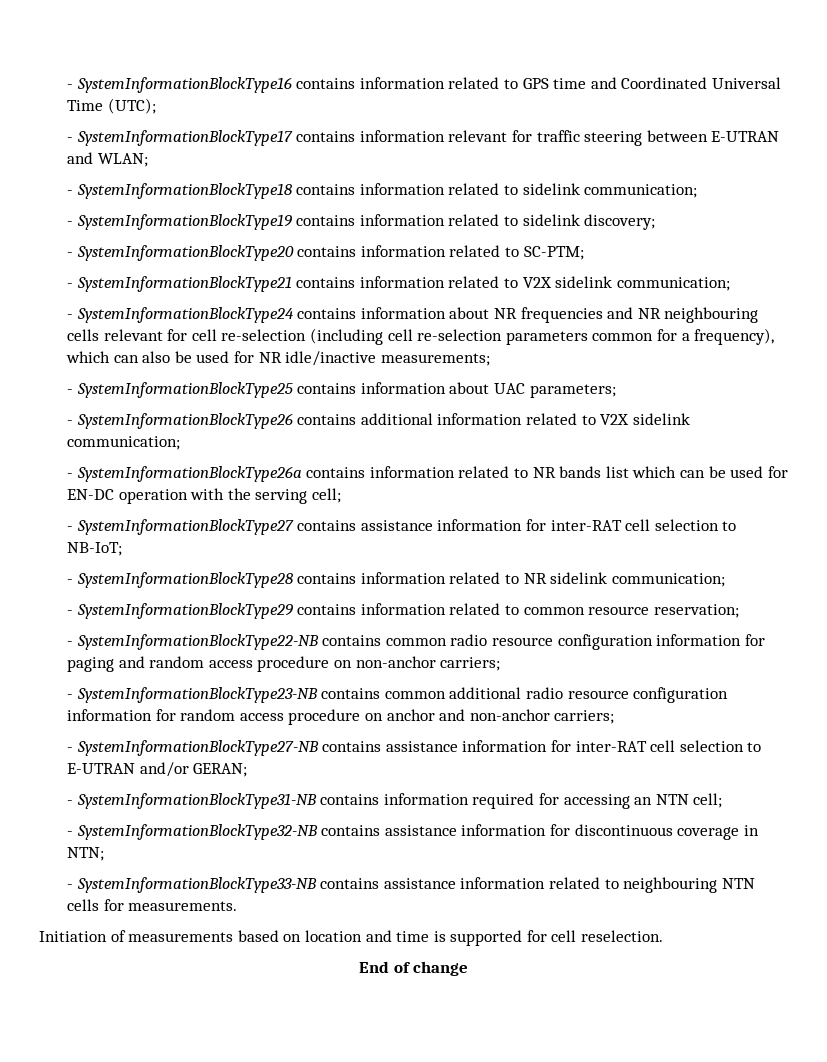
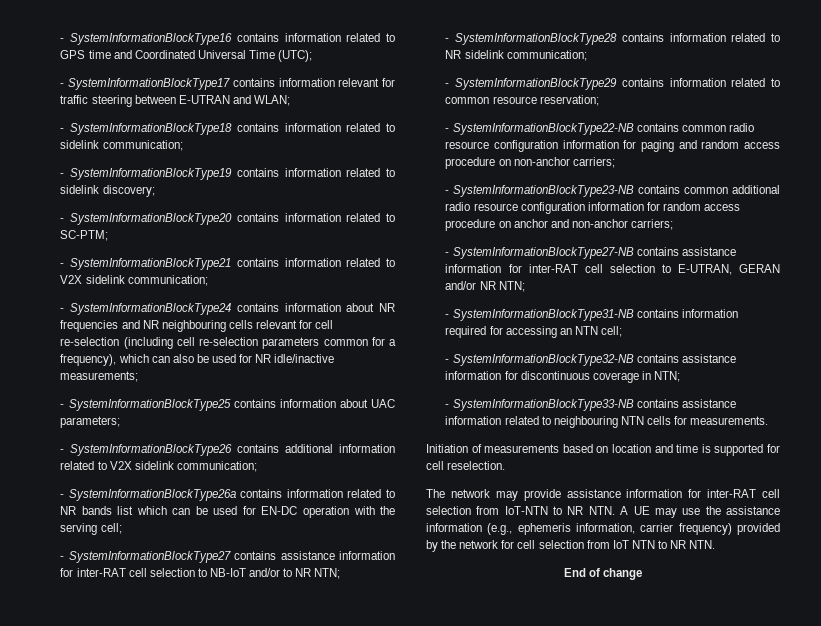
- - SystemInformationBlockType27 contains assistance information for inter-RAT cell selection to NB-IoT;
+ - SystemInformationBlockType27 contains assistance information for inter-RAT cell selection to NB-IoT and/or to NR NTN;
- - SystemInformationBlockType27-NB contains assistance information for inter-RAT cell selection to E-UTRAN and/or GERAN;
+ - SystemInformationBlockType27-NB contains assistance information for inter-RAT cell selection to E-UTRAN, GERAN and/or NR NTN;
+ The network may provide assistance information for inter-RAT cell selection from IoT-NTN to NR NTN. A UE may use the assistance information (e.g., ephemeris information, carrier frequency) provided by the network for cell selection from IoT NTN to NR NTN.

